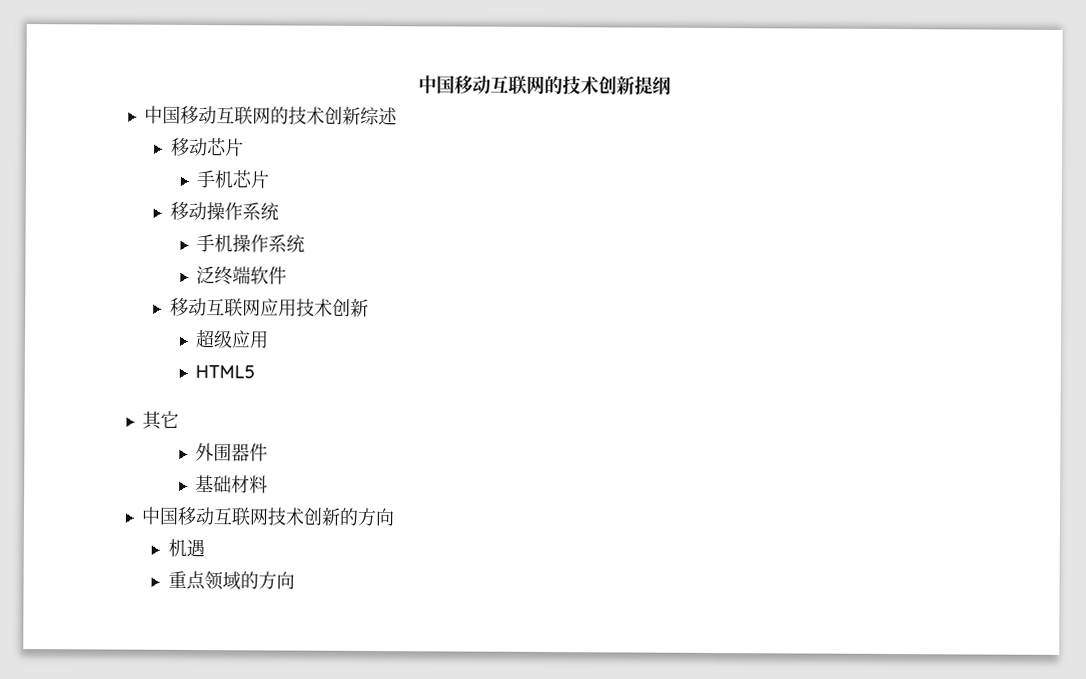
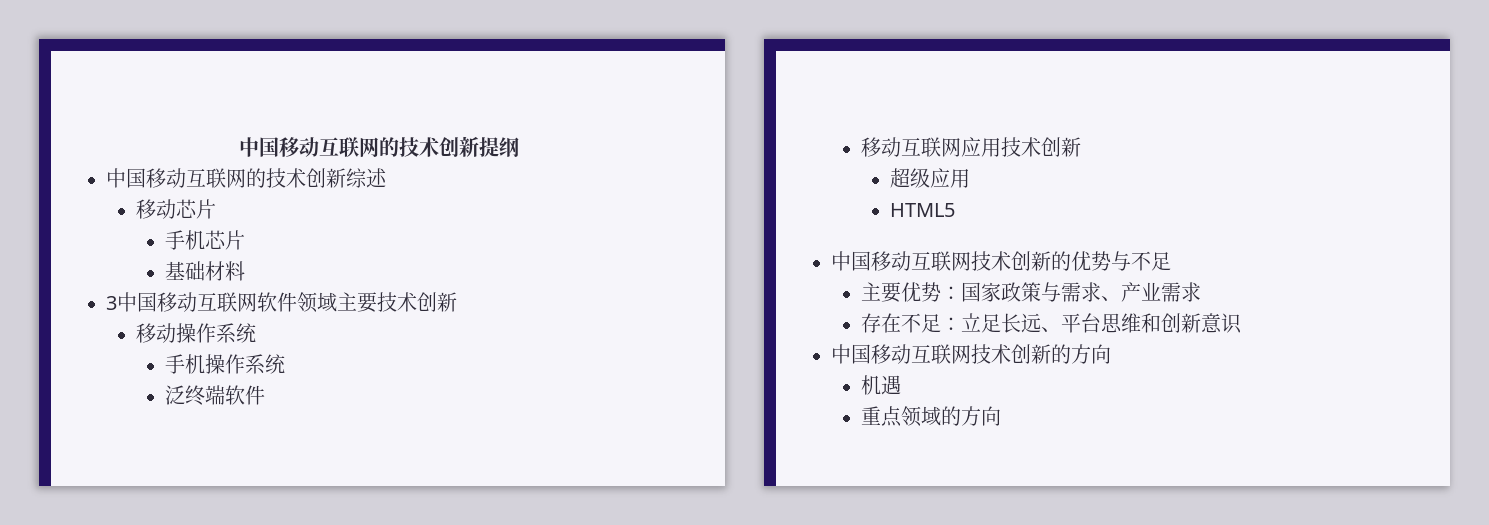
+ 基础材料
+ 3中国移动互联网软件领域主要技术创新
- 其它
- 外围器件
- 基础材料
+ 中国移动互联网技术创新的优势与不足
+ 主要优势：国家政策与需求、产业需求
+ 存在不足：立足长远、平台思维和创新意识

